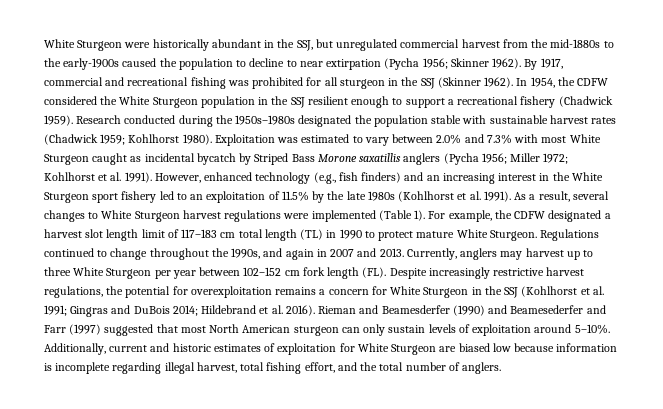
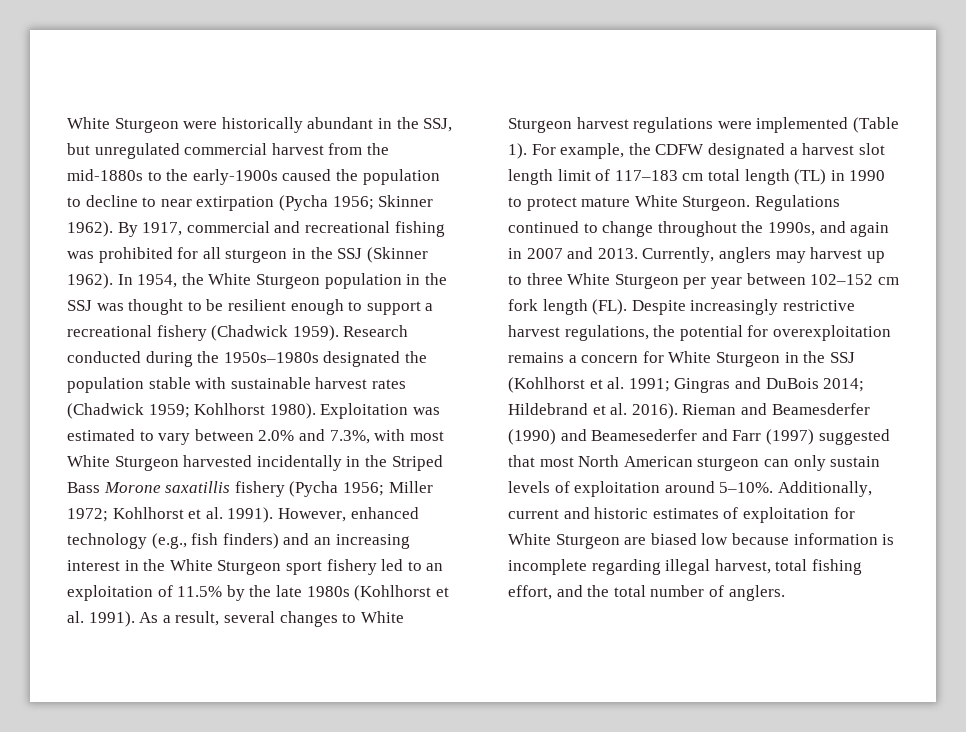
- In 1954, the CDFW considered the White Sturgeon population in the SSJ resilient enough to support a recreational fishery (Chadwick 1959).
+ In 1954, the White Sturgeon population in the SSJ was thought to be resilient enough to support a recreational fishery (Chadwick 1959).
- Exploitation was estimated to vary between 2.0% and 7.3% with most White Sturgeon caught as incidental bycatch by Striped Bass Morone saxatillis anglers (Pycha 1956; Miller 1972; Kohlhorst et al. 1991).
+ Exploitation was estimated to vary between 2.0% and 7.3%, with most White Sturgeon harvested incidentally in the Striped Bass Morone saxatillis fishery (Pycha 1956; Miller 1972; Kohlhorst et al. 1991).

